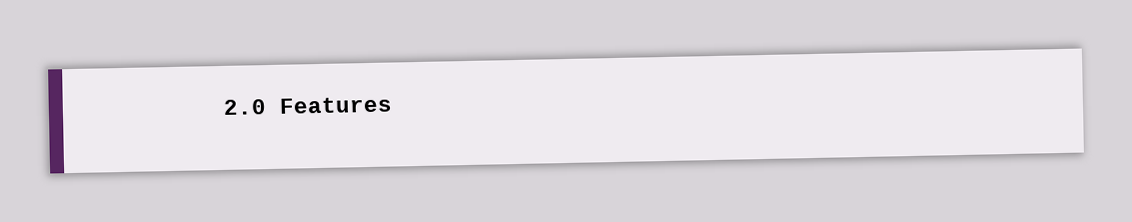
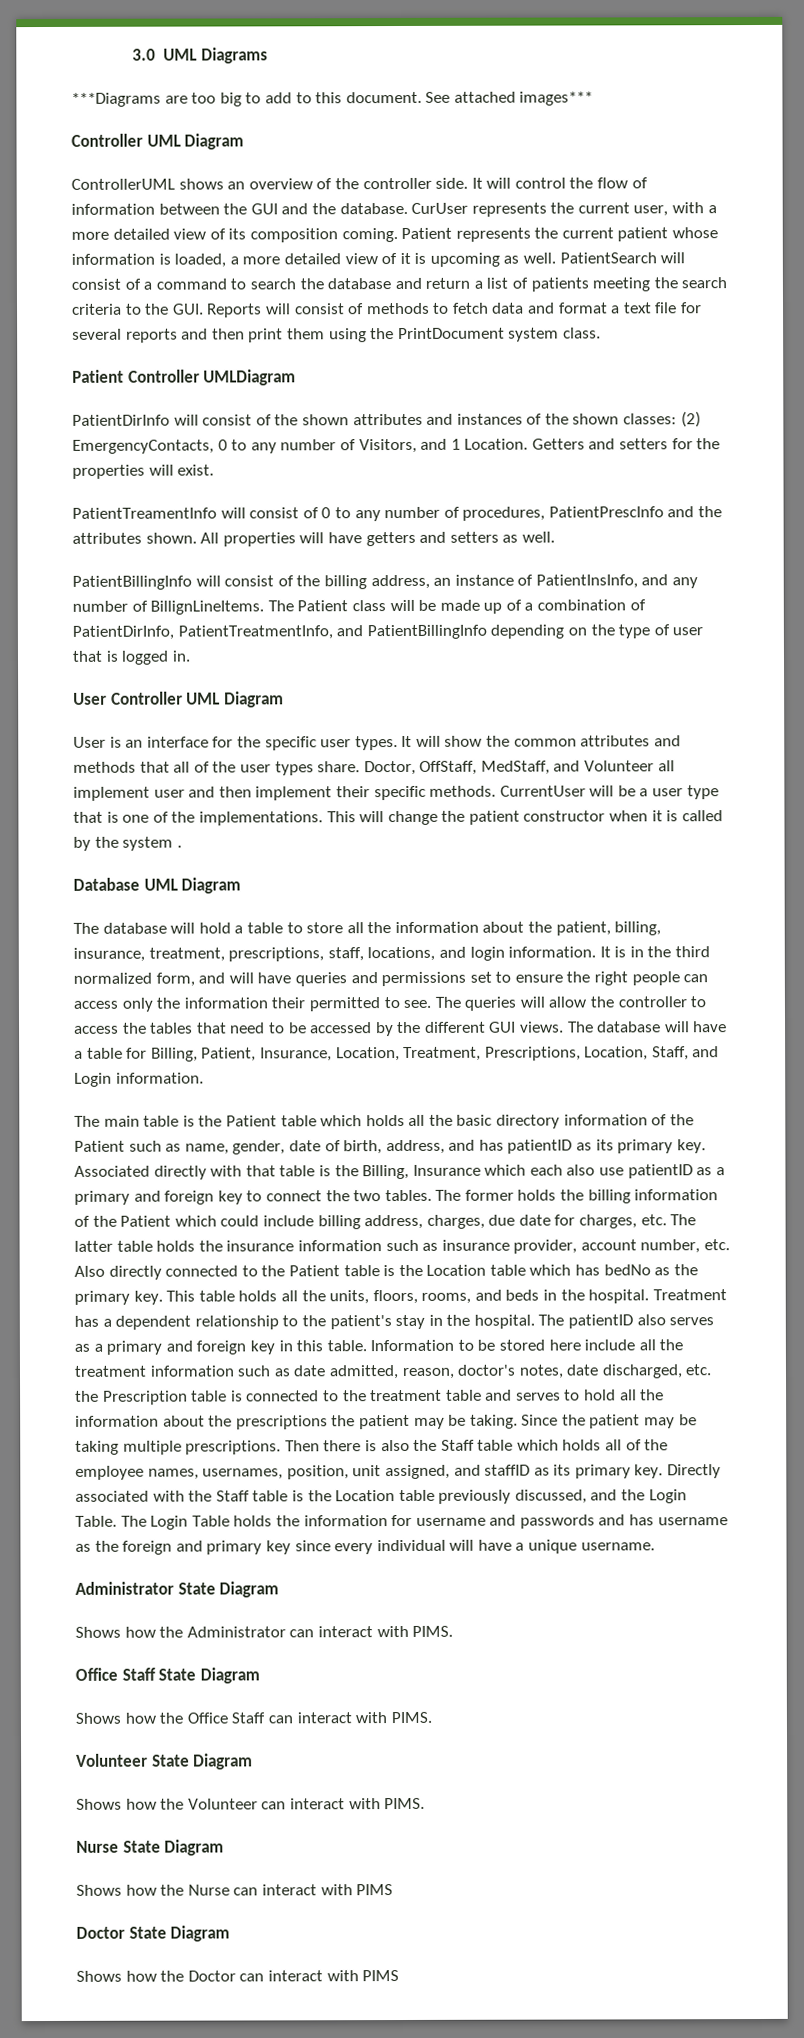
- 2.0 Features
+ 3.0 UML Diagrams
+ ***Diagrams are too big to add to this document. See attached images***
+ Controller UML Diagram
+ ControllerUML shows an overview of the controller side. It will control the flow of information between the GUI and the database. CurUser represents the current user, with a more detailed view of its composition coming. Patient represents the current patient whose information is loaded, a more detailed view of it is upcoming as well. PatientSearch will consist of a command to search the database and return a list of patients meeting the search criteria to the GUI. Reports will consist of methods to fetch data and format a text file for several reports and then print them using the PrintDocument system class.
+ Patient Controller UMLDiagram
+ PatientDirInfo will consist of the shown attributes and instances of the shown classes: (2) EmergencyContacts, 0 to any number of Visitors, and 1 Location. Getters and setters for the properties will exist.
+ PatientTreamentInfo will consist of 0 to any number of procedures, PatientPrescInfo and the attributes shown. All properties will have getters and setters as well.
+ PatientBillingInfo will consist of the billing address, an instance of PatientInsInfo, and any number of BillignLineItems. The Patient class will be made up of a combination of PatientDirInfo, PatientTreatmentInfo, and PatientBillingInfo depending on the type of user that is logged in.
+ User Controller UML Diagram
+ User is an interface for the specific user types. It will show the common attributes and methods that all of the user types share. Doctor, OffStaff, MedStaff, and Volunteer all implement user and then implement their specific methods. CurrentUser will be a user type that is one of the implementations. This will change the patient constructor when it is called by the system .
+ Database UML Diagram
+ The database will hold a table to store all the information about the patient, billing, insurance, treatment, prescriptions, staff, locations, and login information. It is in the third normalized form, and will have queries and permissions set to ensure the right people can access only the information their permitted to see. The queries will allow the controller to access the tables that need to be accessed by the different GUI views. The database will have a table for Billing, Patient, Insurance, Location, Treatment, Prescriptions, Location, Staff, and Login information.
+ The main table is the Patient table which holds all the basic directory information of the Patient such as name, gender, date of birth, address, and has patientID as its primary key. Associated directly with that table is the Billing, Insurance which each also use patientID as a primary and foreign key to connect the two tables. The former holds the billing information of the Patient which could include billing address, charges, due date for charges, etc. The latter table holds the insurance information such as insurance provider, account number, etc. Also directly connected to the Patient table is the Location table which has bedNo as the primary key. This table holds all the units, floors, rooms, and beds in the hospital. Treatment has a dependent relationship to the patient's stay in the hospital. The patientID also serves as a primary and foreign key in this table. Information to be stored here include all the treatment information such as date admitted, reason, doctor's notes, date discharged, etc. the Prescription table is connected to the treatment table and serves to hold all the information about the prescriptions the patient may be taking. Since the patient may be taking multiple prescriptions. Then there is also the Staff table which holds all of the employee names, usernames, position, unit assigned, and staffID as its primary key. Directly associated with the Staff table is the Location table previously discussed, and the Login Table. The Login Table holds the information for username and passwords and has username as the foreign and primary key since every individual will have a unique username.
+ Administrator State Diagram
+ Shows how the Administrator can interact with PIMS.
+ Office Staff State Diagram
+ Shows how the Office Staff can interact with PIMS.
+ Volunteer State Diagram
+ Shows how the Volunteer can interact with PIMS.
+ Nurse State Diagram
+ Shows how the Nurse can interact with PIMS
+ Doctor State Diagram
+ Shows how the Doctor can interact with PIMS

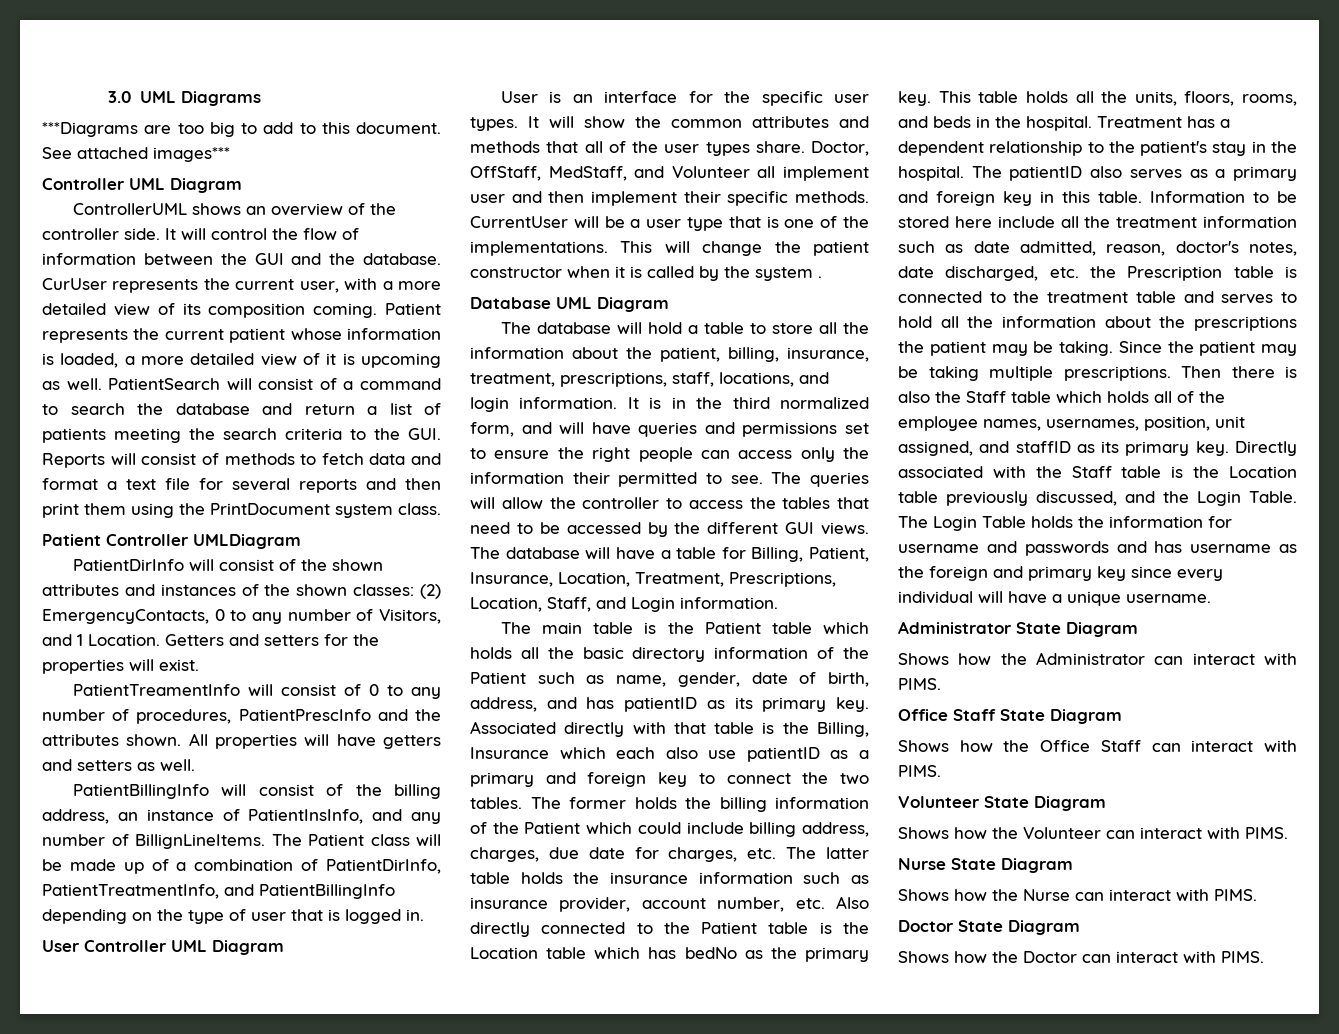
- Shows how the Nurse can interact with PIMS
+ Shows how the Nurse can interact with PIMS.
- Shows how the Doctor can interact with PIMS
+ Shows how the Doctor can interact with PIMS.

